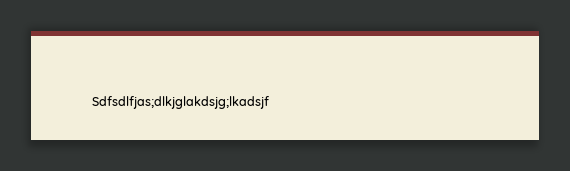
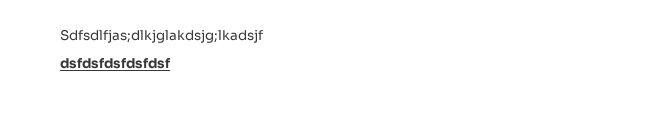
+ dsfdsfdsfdsfdsf

